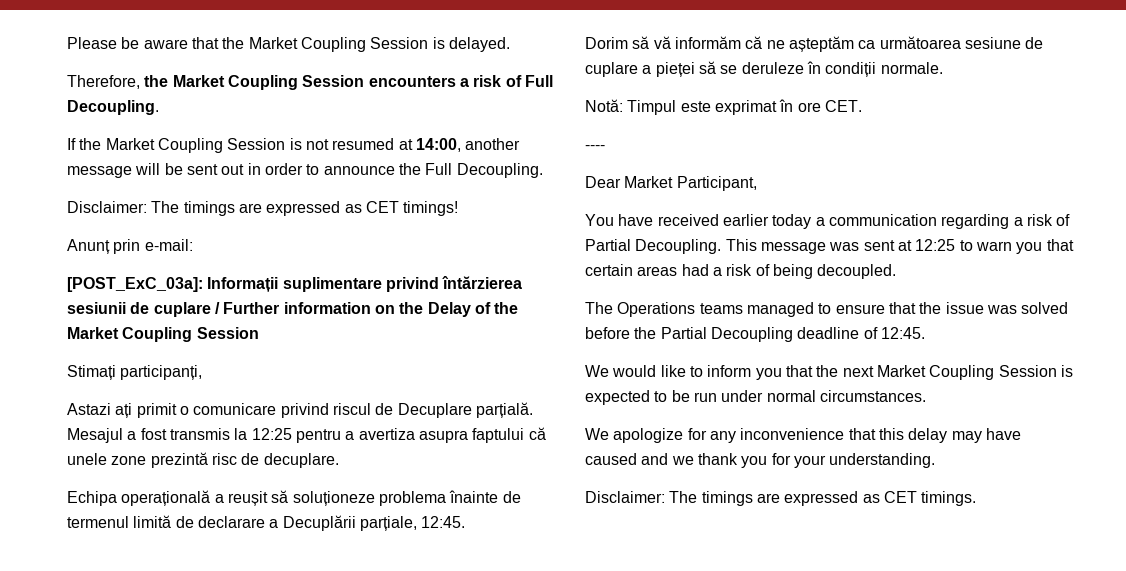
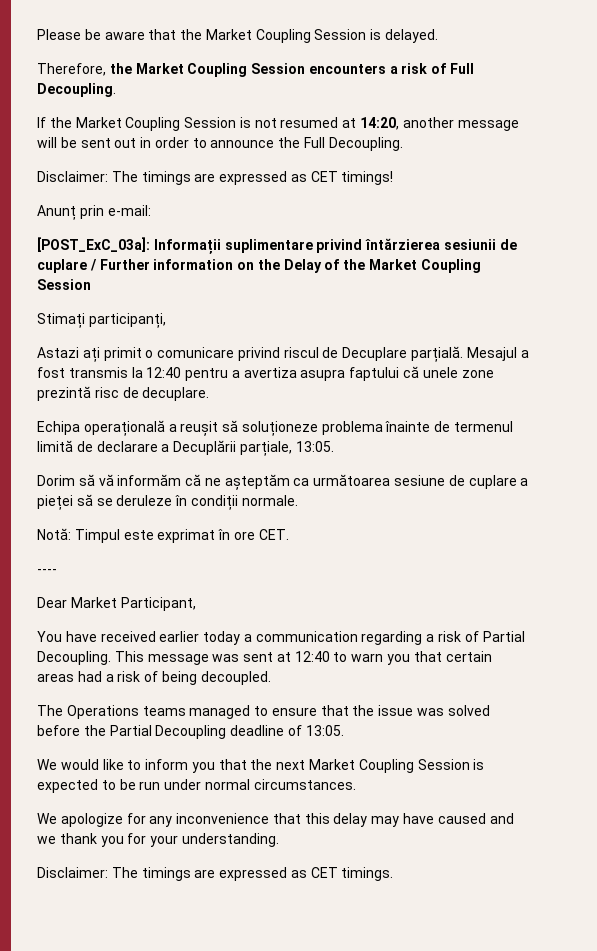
- If the Market Coupling Session is not resumed at 14:00, another message will be sent out in order to announce the Full Decoupling.
+ If the Market Coupling Session is not resumed at 14:20, another message will be sent out in order to announce the Full Decoupling.
- Mesajul a fost transmis la 12:25 pentru a avertiza asupra faptului că unele zone prezintă risc de decuplare.
+ Mesajul a fost transmis la 12:40 pentru a avertiza asupra faptului că unele zone prezintă risc de decuplare.
- Echipa operațională a reușit să soluționeze problema înainte de termenul limită de declarare a Decuplării parțiale, 12:45.
+ Echipa operațională a reușit să soluționeze problema înainte de termenul limită de declarare a Decuplării parțiale, 13:05.
- This message was sent at 12:25 to warn you that certain areas had a risk of being decoupled.
+ This message was sent at 12:40 to warn you that certain areas had a risk of being decoupled.
- The Operations teams managed to ensure that the issue was solved before the Partial Decoupling deadline of 12:45.
+ The Operations teams managed to ensure that the issue was solved before the Partial Decoupling deadline of 13:05.

